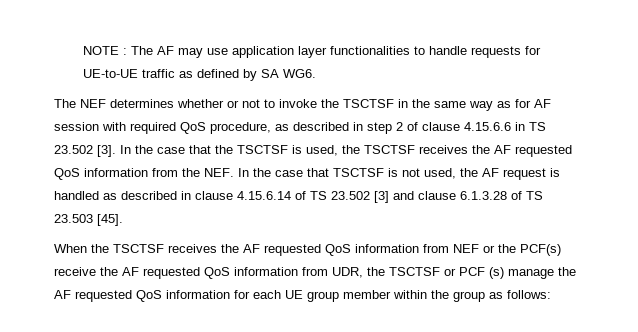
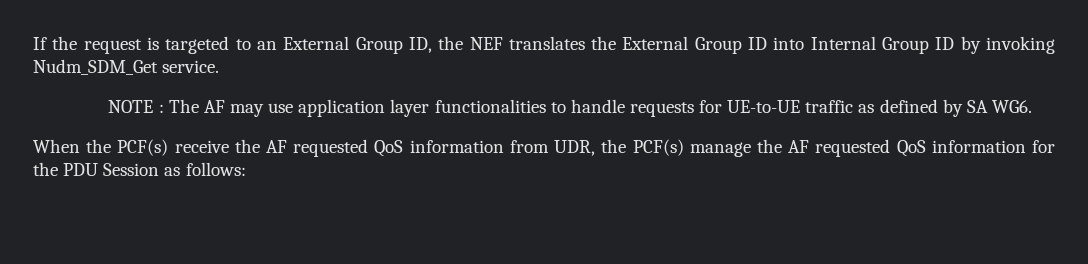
+ If the request is targeted to an External Group ID, the NEF translates the External Group ID into Internal Group ID by invoking Nudm_SDM_Get service.
- The NEF determines whether or not to invoke the TSCTSF in the same way as for AF session with required QoS procedure, as described in step 2 of clause 4.15.6.6 in TS 23.502 [3]. In the case that the TSCTSF is used, the TSCTSF receives the AF requested QoS information from the NEF. In the case that TSCTSF is not used, the AF request is handled as described in clause 4.15.6.14 of TS 23.502 [3] and clause 6.1.3.28 of TS 23.503 [45].
- When the TSCTSF receives the AF requested QoS information from NEF or the PCF(s) receive the AF requested QoS information from UDR, the TSCTSF or PCF (s) manage the AF requested QoS information for each UE group member within the group as follows:
+ When the PCF(s) receive the AF requested QoS information from UDR, the PCF(s) manage the AF requested QoS information for the PDU Session as follows:

